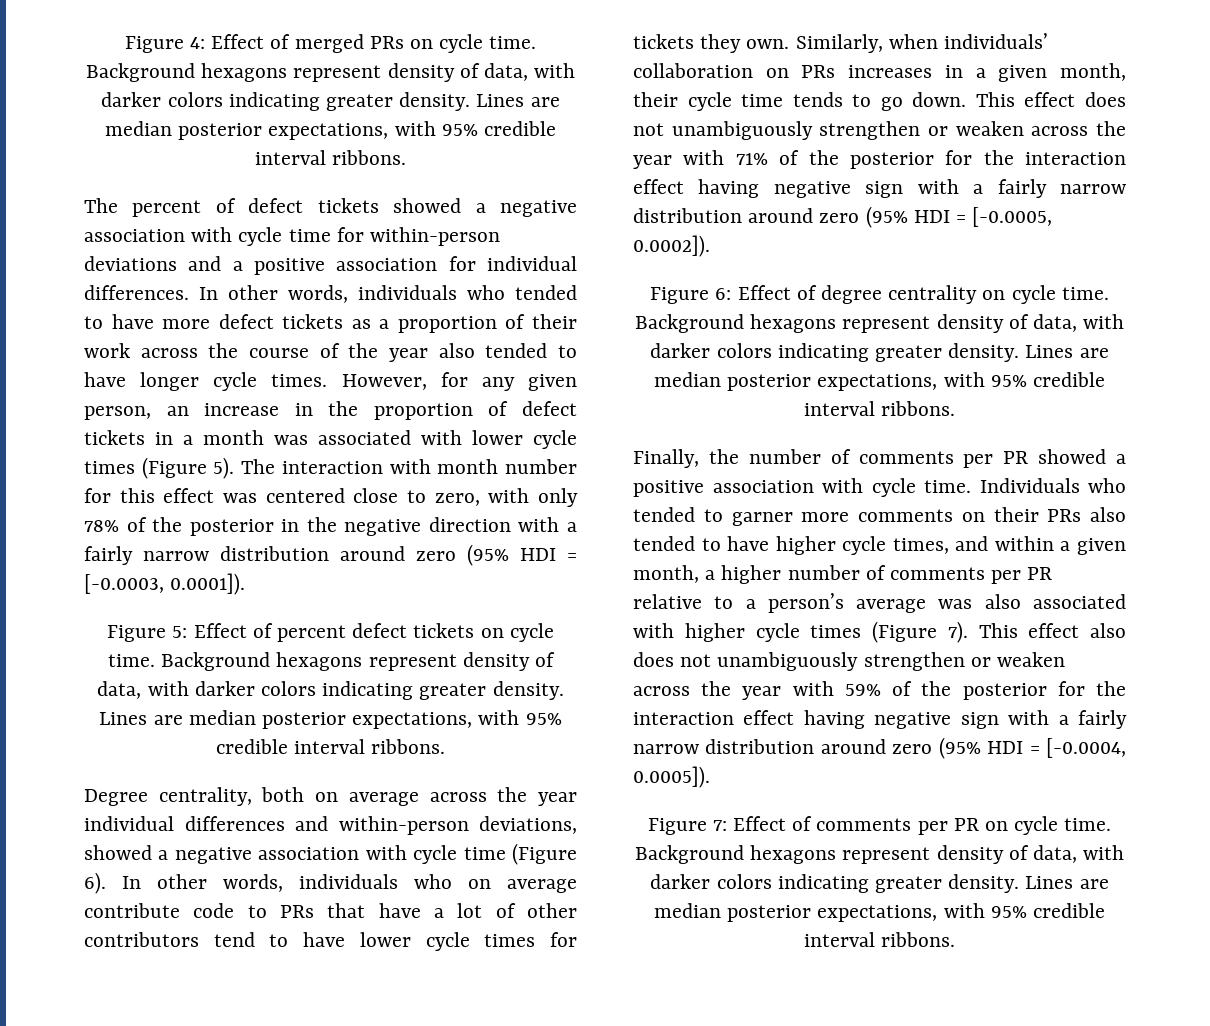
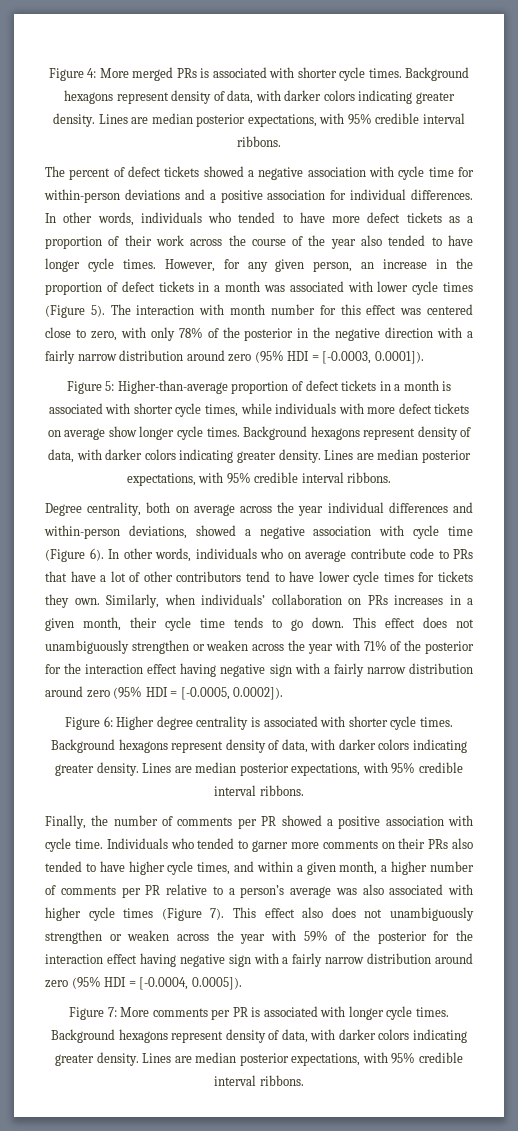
- Figure 4: Effect of merged PRs on cycle time.
+ Figure 4: More merged PRs is associated with shorter cycle times.
- Figure 5: Effect of percent defect tickets on cycle time.
+ Figure 5: Higher-than-average proportion of defect tickets in a month is associated with shorter cycle times, while individuals with more defect tickets on average show longer cycle times.
- Figure 6: Effect of degree centrality on cycle time.
+ Figure 6: Higher degree centrality is associated with shorter cycle times.
- Figure 7: Effect of comments per PR on cycle time.
+ Figure 7: More comments per PR is associated with longer cycle times.

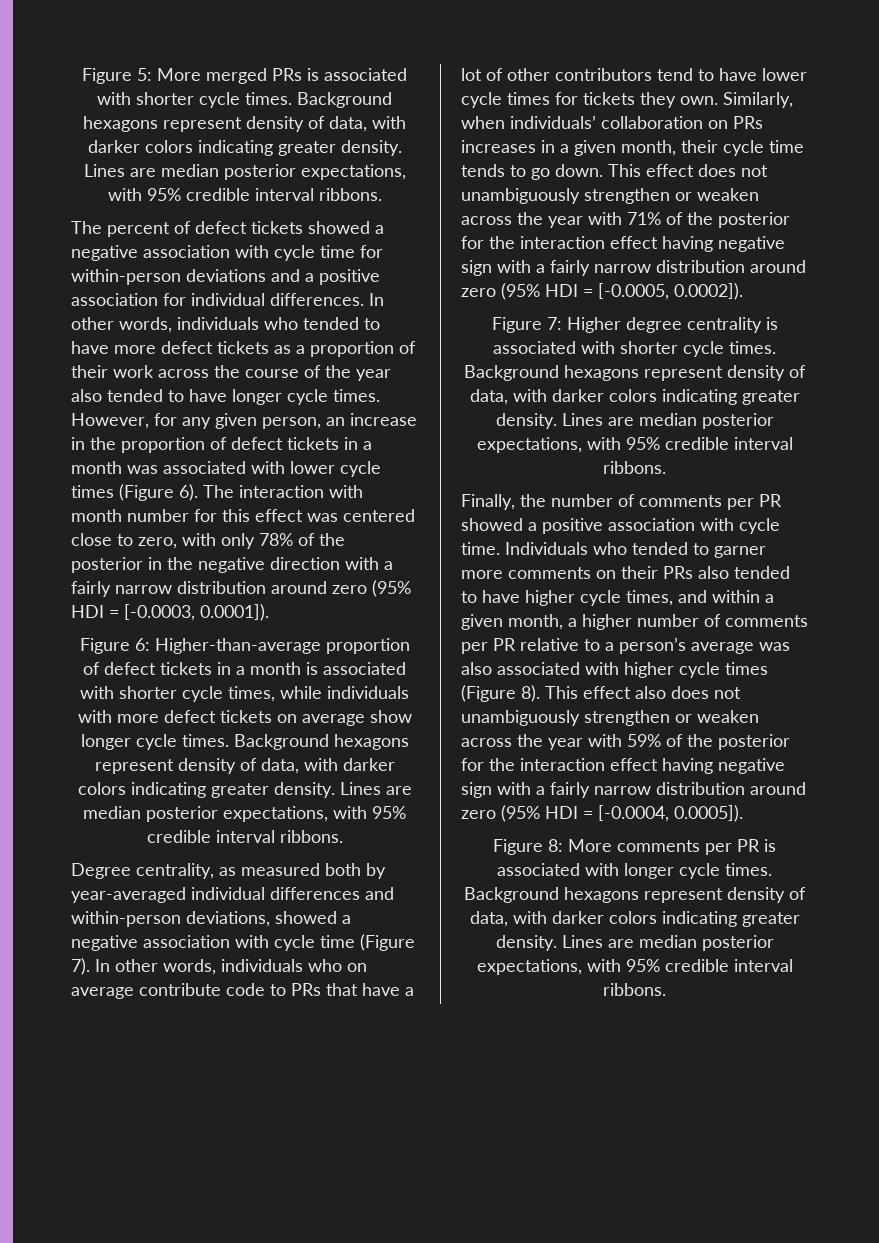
- Figure 4: More merged PRs is associated with shorter cycle times.
+ Figure 5: More merged PRs is associated with shorter cycle times.
- However, for any given person, an increase in the proportion of defect tickets in a month was associated with lower cycle times (Figure 5).
+ However, for any given person, an increase in the proportion of defect tickets in a month was associated with lower cycle times (Figure 6).
- Figure 5: Higher-than-average proportion of defect tickets in a month is associated with shorter cycle times, while individuals with more defect tickets on average show longer cycle times.
+ Figure 6: Higher-than-average proportion of defect tickets in a month is associated with shorter cycle times, while individuals with more defect tickets on average show longer cycle times.
- Degree centrality, both on average across the year individual differences and within-person deviations, showed a negative association with cycle time (Figure 6).
+ Degree centrality, as measured both by year-averaged individual differences and within-person deviations, showed a negative association with cycle time (Figure 7).
- Figure 6: Higher degree centrality is associated with shorter cycle times.
+ Figure 7: Higher degree centrality is associated with shorter cycle times.
- Individuals who tended to garner more comments on their PRs also tended to have higher cycle times, and within a given month, a higher number of comments per PR relative to a person’s average was also associated with higher cycle times (Figure 7).
+ Individuals who tended to garner more comments on their PRs also tended to have higher cycle times, and within a given month, a higher number of comments per PR relative to a person’s average was also associated with higher cycle times (Figure 8).
- Figure 7: More comments per PR is associated with longer cycle times.
+ Figure 8: More comments per PR is associated with longer cycle times.

